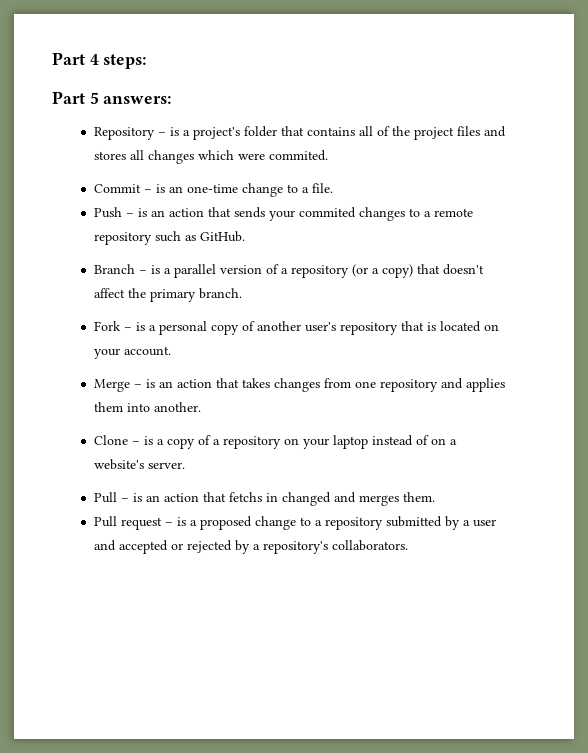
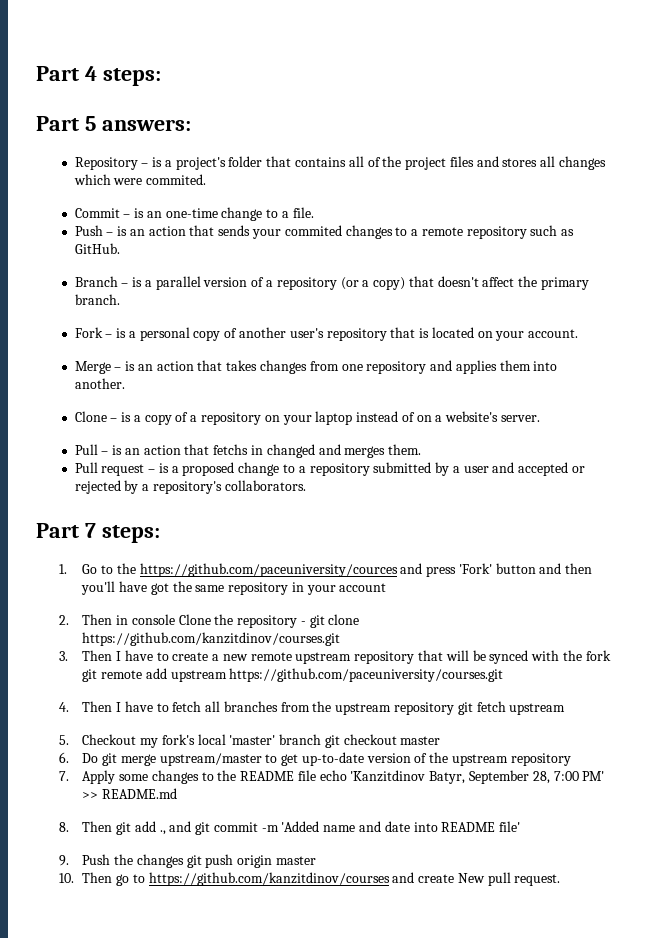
+ Part 7 steps:
+ 1. Go to the https://github.com/paceuniversity/cources and press 'Fork' button and then you'll have got the same repository in your account
+ 2. Then in console Clone the repository - git clone https://github.com/kanzitdinov/courses.git
+ 3. Then I have to create a new remote upstream repository that will be synced with the fork git remote add upstream https://github.com/paceuniversity/courses.git
+ 4. Then I have to fetch all branches from the upstream repository git fetch upstream
+ 5. Checkout my fork's local 'master' branch git checkout master
+ 6. Do git merge upstream/master to get up-to-date version of the upstream repository
+ 7. Apply some changes to the README file echo 'Kanzitdinov Batyr, September 28, 7:00 PM' >> README.md
+ 8. Then git add ., and git commit -m 'Added name and date into README file'
+ 9. Push the changes git push origin master
+ 10. Then go to https://github.com/kanzitdinov/courses and create New pull request.

